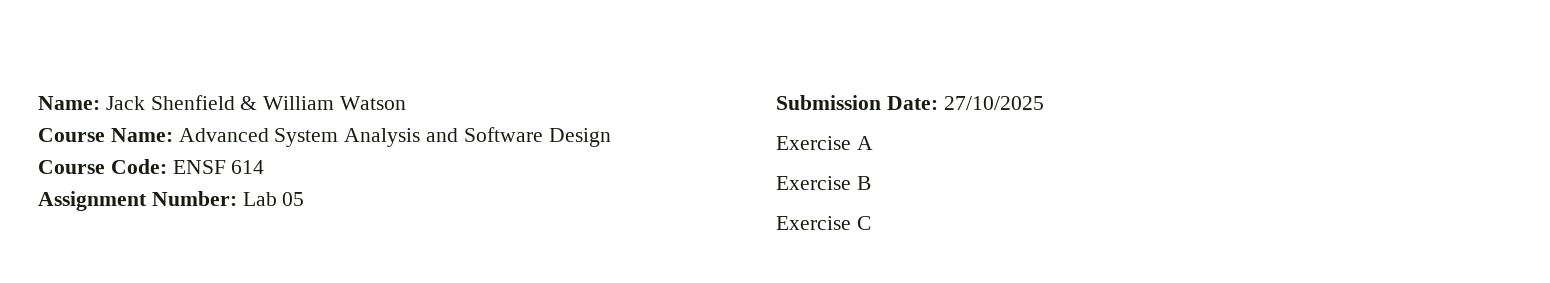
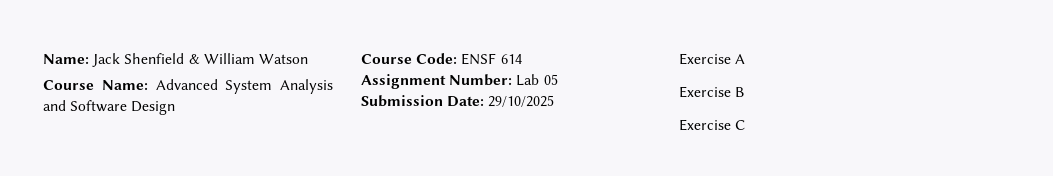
- Submission Date: 27/10/2025
+ Submission Date: 29/10/2025

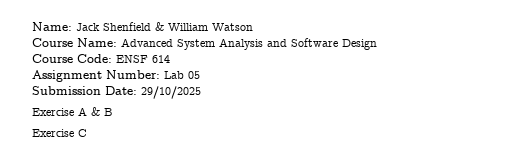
- Exercise A
- Exercise B
+ Exercise A & B

